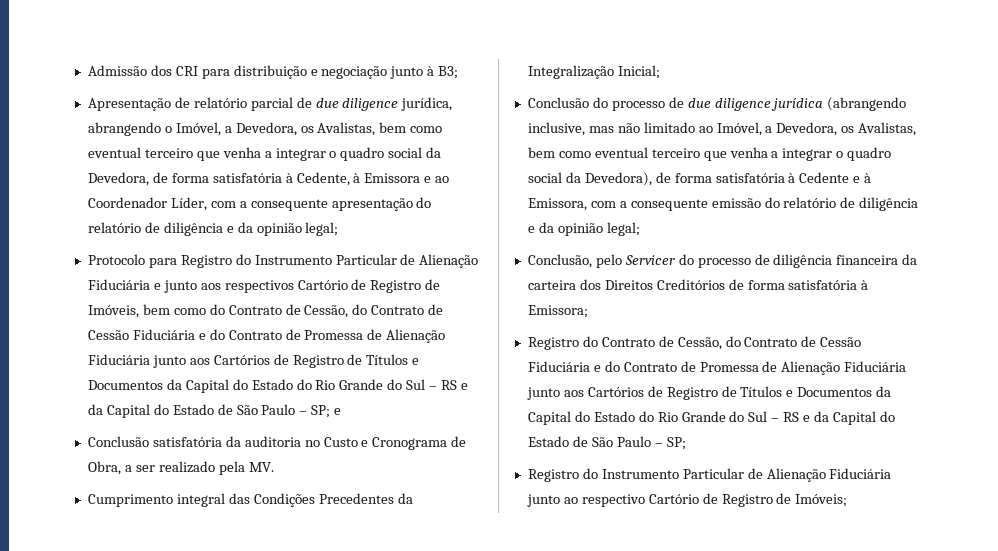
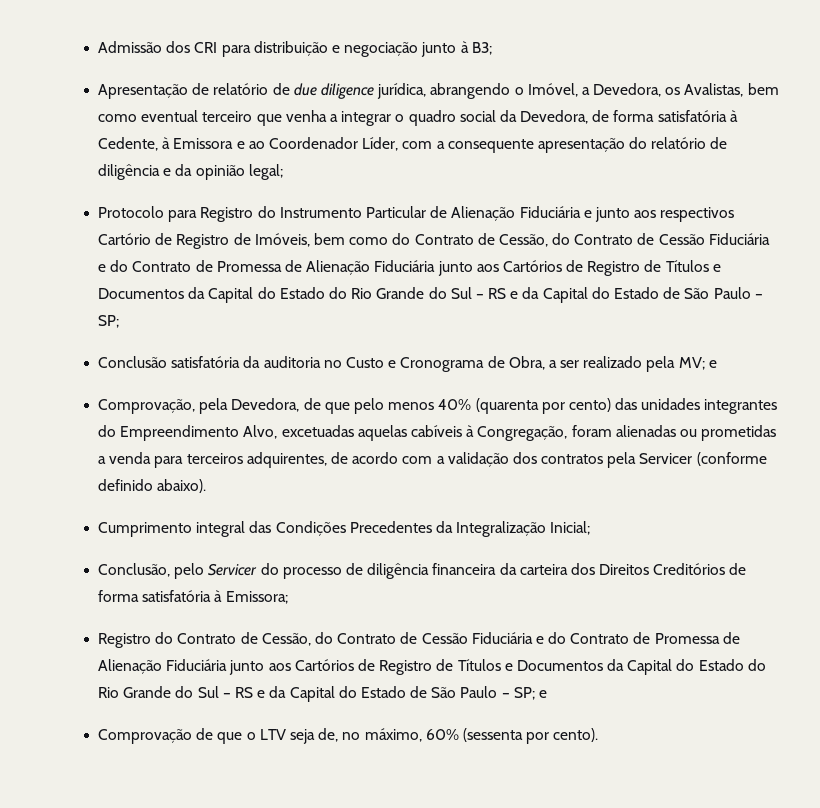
- Apresentação de relatório parcial de due diligence jurídica, abrangendo o Imóvel, a Devedora, os Avalistas, bem como eventual terceiro que venha a integrar o quadro social da Devedora, de forma satisfatória à Cedente, à Emissora e ao Coordenador Líder, com a consequente apresentação do relatório de diligência e da opinião legal;
+ Apresentação de relatório de due diligence jurídica, abrangendo o Imóvel, a Devedora, os Avalistas, bem como eventual terceiro que venha a integrar o quadro social da Devedora, de forma satisfatória à Cedente, à Emissora e ao Coordenador Líder, com a consequente apresentação do relatório de diligência e da opinião legal;
- Protocolo para Registro do Instrumento Particular de Alienação Fiduciária e junto aos respectivos Cartório de Registro de Imóveis, bem como do Contrato de Cessão, do Contrato de Cessão Fiduciária e do Contrato de Promessa de Alienação Fiduciária junto aos Cartórios de Registro de Títulos e Documentos da Capital do Estado do Rio Grande do Sul – RS e da Capital do Estado de São Paulo – SP; e
+ Protocolo para Registro do Instrumento Particular de Alienação Fiduciária e junto aos respectivos Cartório de Registro de Imóveis, bem como do Contrato de Cessão, do Contrato de Cessão Fiduciária e do Contrato de Promessa de Alienação Fiduciária junto aos Cartórios de Registro de Títulos e Documentos da Capital do Estado do Rio Grande do Sul – RS e da Capital do Estado de São Paulo – SP;
- Conclusão satisfatória da auditoria no Custo e Cronograma de Obra, a ser realizado pela MV.
+ Conclusão satisfatória da auditoria no Custo e Cronograma de Obra, a ser realizado pela MV; e
+ Comprovação, pela Devedora, de que pelo menos 40% (quarenta por cento) das unidades integrantes do Empreendimento Alvo, excetuadas aquelas cabíveis à Congregação, foram alienadas ou prometidas a venda para terceiros adquirentes, de acordo com a validação dos contratos pela Servicer (conforme definido abaixo).
- Conclusão do processo de due diligence jurídica (abrangendo inclusive, mas não limitado ao Imóvel, a Devedora, os Avalistas, bem como eventual terceiro que venha a integrar o quadro social da Devedora), de forma satisfatória à Cedente e à Emissora, com a consequente emissão do relatório de diligência e da opinião legal;
- Registro do Contrato de Cessão, do Contrato de Cessão Fiduciária e do Contrato de Promessa de Alienação Fiduciária junto aos Cartórios de Registro de Títulos e Documentos da Capital do Estado do Rio Grande do Sul – RS e da Capital do Estado de São Paulo – SP;
- Registro do Instrumento Particular de Alienação Fiduciária junto ao respectivo Cartório de Registro de Imóveis;
+ Registro do Contrato de Cessão, do Contrato de Cessão Fiduciária e do Contrato de Promessa de Alienação Fiduciária junto aos Cartórios de Registro de Títulos e Documentos da Capital do Estado do Rio Grande do Sul – RS e da Capital do Estado de São Paulo – SP; e
+ Comprovação de que o LTV seja de, no máximo, 60% (sessenta por cento).

